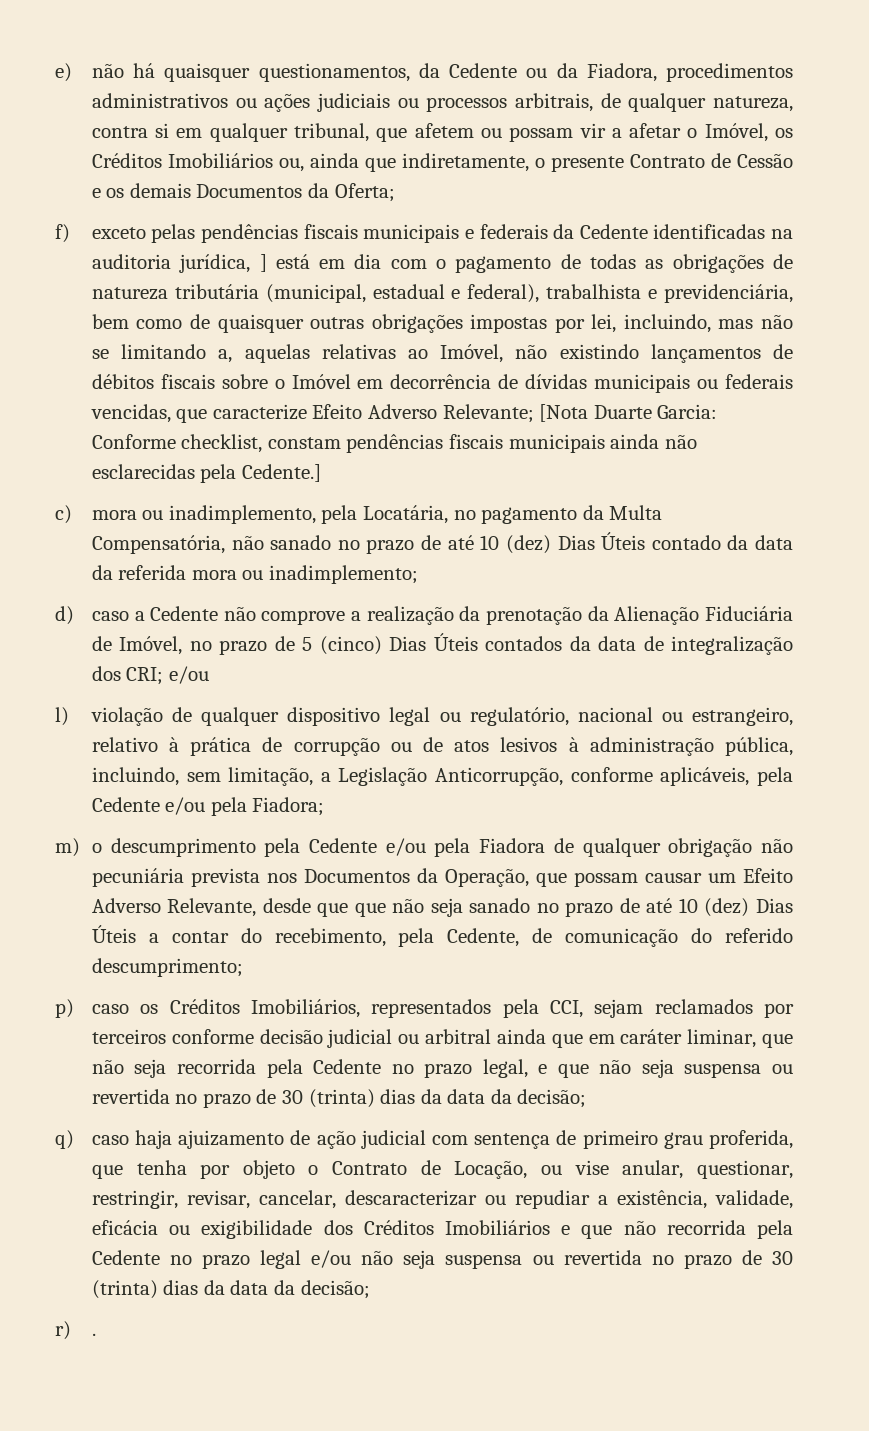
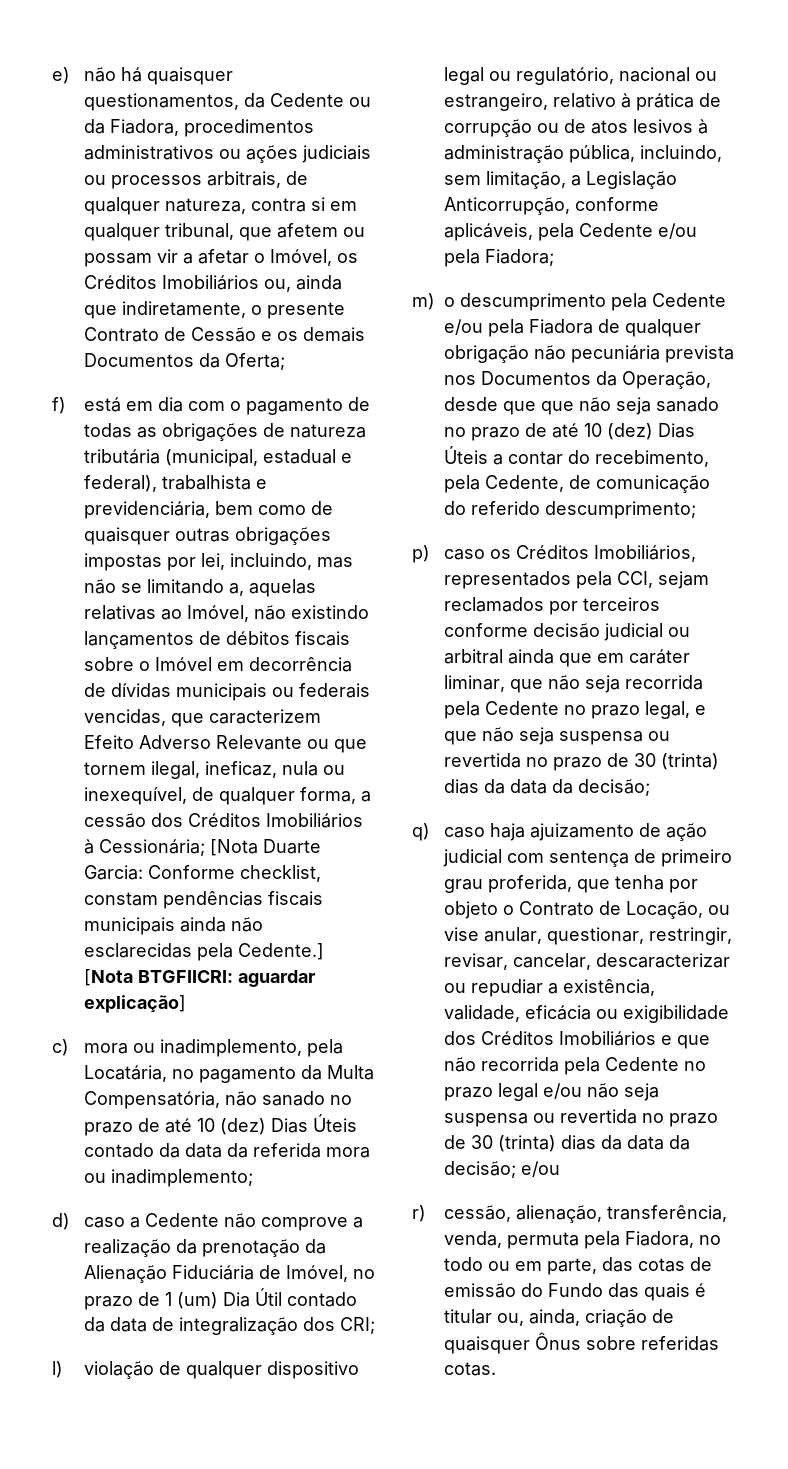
- f) exceto pelas pendências fiscais municipais e federais da Cedente identificadas na auditoria jurídica, ] está em dia com o pagamento de todas as obrigações de natureza tributária (municipal, estadual e federal), trabalhista e previdenciária, bem como de quaisquer outras obrigações impostas por lei, incluindo, mas não se limitando a, aquelas relativas ao Imóvel, não existindo lançamentos de débitos fiscais sobre o Imóvel em decorrência de dívidas municipais ou federais vencidas, que caracterize Efeito Adverso Relevante;
+ f) está em dia com o pagamento de todas as obrigações de natureza tributária (municipal, estadual e federal), trabalhista e previdenciária, bem como de quaisquer outras obrigações impostas por lei, incluindo, mas não se limitando a, aquelas relativas ao Imóvel, não existindo lançamentos de débitos fiscais sobre o Imóvel em decorrência de dívidas municipais ou federais vencidas, que caracterizem Efeito Adverso Relevante ou que tornem ilegal, ineficaz, nula ou inexequível, de qualquer forma, a cessão dos Créditos Imobiliários à Cessionária;
+ [Nota BTGFIICRI: aguardar explicação]
- d) caso a Cedente não comprove a realização da prenotação da Alienação Fiduciária de Imóvel, no prazo de 5 (cinco) Dias Úteis contados da data de integralização dos CRI; e/ou
+ d) caso a Cedente não comprove a realização da prenotação da Alienação Fiduciária de Imóvel, no prazo de 1 (um) Dia Útil contado da data de integralização dos CRI;
- m) o descumprimento pela Cedente e/ou pela Fiadora de qualquer obrigação não pecuniária prevista nos Documentos da Operação, que possam causar um Efeito Adverso Relevante, desde que que não seja sanado no prazo de até 10 (dez) Dias Úteis a contar do recebimento, pela Cedente, de comunicação do referido descumprimento;
+ m) o descumprimento pela Cedente e/ou pela Fiadora de qualquer obrigação não pecuniária prevista nos Documentos da Operação, desde que que não seja sanado no prazo de até 10 (dez) Dias Úteis a contar do recebimento, pela Cedente, de comunicação do referido descumprimento;
- q) caso haja ajuizamento de ação judicial com sentença de primeiro grau proferida, que tenha por objeto o Contrato de Locação, ou vise anular, questionar, restringir, revisar, cancelar, descaracterizar ou repudiar a existência, validade, eficácia ou exigibilidade dos Créditos Imobiliários e que não recorrida pela Cedente no prazo legal e/ou não seja suspensa ou revertida no prazo de 30 (trinta) dias da data da decisão;
+ q) caso haja ajuizamento de ação judicial com sentença de primeiro grau proferida, que tenha por objeto o Contrato de Locação, ou vise anular, questionar, restringir, revisar, cancelar, descaracterizar ou repudiar a existência, validade, eficácia ou exigibilidade dos Créditos Imobiliários e que não recorrida pela Cedente no prazo legal e/ou não seja suspensa ou revertida no prazo de 30 (trinta) dias da data da decisão; e/ou
- r) .
+ r) cessão, alienação, transferência, venda, permuta pela Fiadora, no todo ou em parte, das cotas de emissão do Fundo das quais é titular ou, ainda, criação de quaisquer Ônus sobre referidas cotas.

